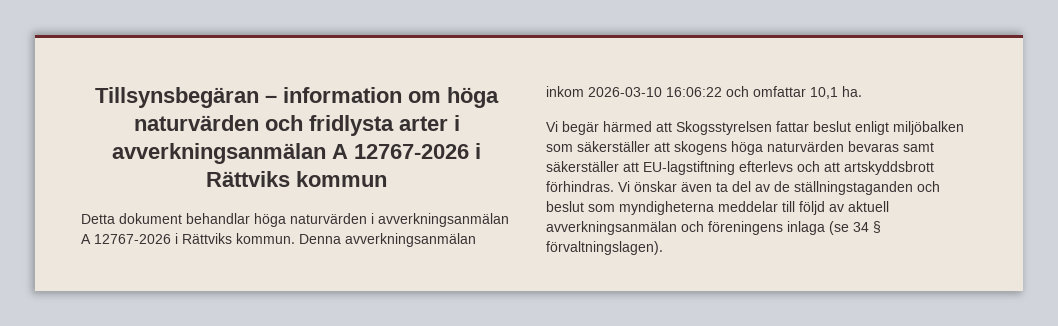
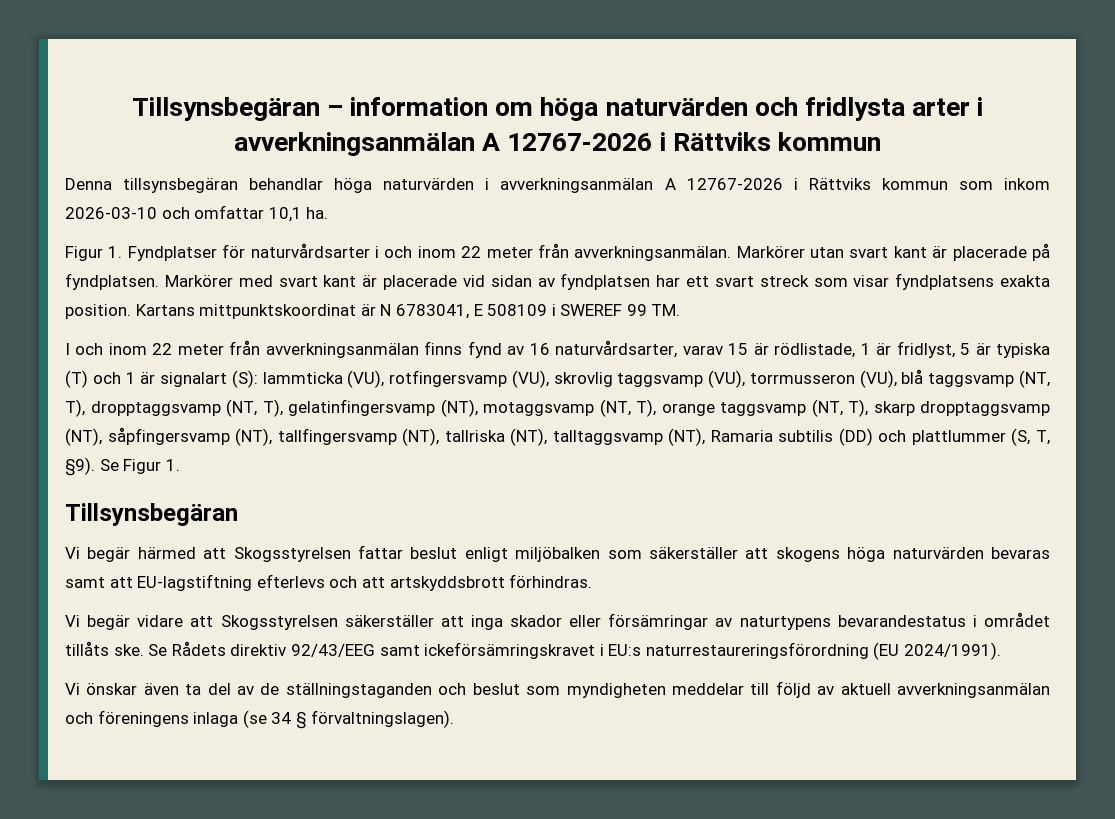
- Detta dokument behandlar höga naturvärden i avverkningsanmälan A 12767-2026 i Rättviks kommun. Denna avverkningsanmälan inkom 2026-03-10 16:06:22 och omfattar 10,1 ha.
+ Denna tillsynsbegäran behandlar höga naturvärden i avverkningsanmälan A 12767-2026 i Rättviks kommun som inkom 2026-03-10 och omfattar 10,1 ha.
+ Figur 1. Fyndplatser för naturvårdsarter i och inom 22 meter från avverkningsanmälan. Markörer utan svart kant är placerade på fyndplatsen. Markörer med svart kant är placerade vid sidan av fyndplatsen har ett svart streck som visar fyndplatsens exakta position. Kartans mittpunktskoordinat är N 6783041, E 508109 i SWEREF 99 TM.
+ I och inom 22 meter från avverkningsanmälan finns fynd av 16 naturvårdsarter, varav 15 är rödlistade, 1 är fridlyst, 5 är typiska (T) och 1 är signalart (S): lammticka (VU), rotfingersvamp (VU), skrovlig taggsvamp (VU), torrmusseron (VU), blå taggsvamp (NT, T), dropptaggsvamp (NT, T), gelatinfingersvamp (NT), motaggsvamp (NT, T), orange taggsvamp (NT, T), skarp dropptaggsvamp (NT), såpfingersvamp (NT), tallfingersvamp (NT), tallriska (NT), talltaggsvamp (NT), Ramaria subtilis (DD) och plattlummer (S, T, §9). Se Figur 1.
+ Tillsynsbegäran
- Vi begär härmed att Skogsstyrelsen fattar beslut enligt miljöbalken som säkerställer att skogens höga naturvärden bevaras samt säkerställer att EU-lagstiftning efterlevs och att artskyddsbrott förhindras. Vi önskar även ta del av de ställningstaganden och beslut som myndigheterna meddelar till följd av aktuell avverkningsanmälan och föreningens inlaga (se 34 § förvaltningslagen).
+ Vi begär härmed att Skogsstyrelsen fattar beslut enligt miljöbalken som säkerställer att skogens höga naturvärden bevaras samt att EU-lagstiftning efterlevs och att artskyddsbrott förhindras.
+ Vi begär vidare att Skogsstyrelsen säkerställer att inga skador eller försämringar av naturtypens bevarandestatus i området tillåts ske. Se Rådets direktiv 92/43/EEG samt ickeförsämringskravet i EU:s naturrestaureringsförordning (EU 2024/1991).
+ Vi önskar även ta del av de ställningstaganden och beslut som myndigheten meddelar till följd av aktuell avverkningsanmälan och föreningens inlaga (se 34 § förvaltningslagen).

